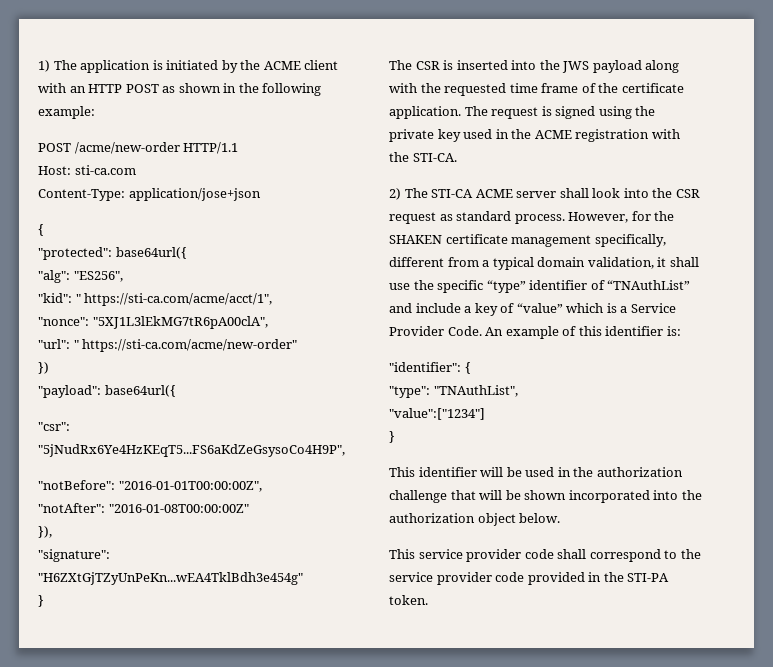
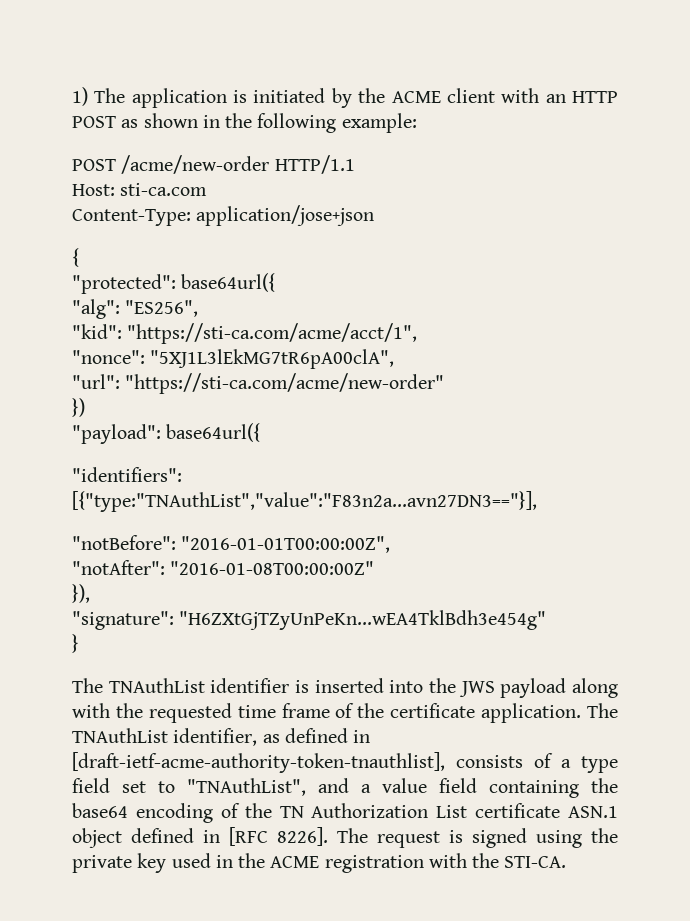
- "kid": " https://sti-ca.com/acme/acct/1",
+ "kid": "https://sti-ca.com/acme/acct/1",
- "url": " https://sti-ca.com/acme/new-order"
+ "url": "https://sti-ca.com/acme/new-order"
- "csr": "5jNudRx6Ye4HzKEqT5...FS6aKdZeGsysoCo4H9P",
+ "identifiers": [{"type:"TNAuthList","value":"F83n2a...avn27DN3=="}],
- The CSR is inserted into the JWS payload along with the requested time frame of the certificate application.
+ The TNAuthList identifier is inserted into the JWS payload along with the requested time frame of the certificate application.
- The request is signed using the private key used in the ACME registration with the STI-CA.
+ The TNAuthList identifier, as defined in [draft-ietf-acme-authority-token-tnauthlist], consists of a type field set to "TNAuthList", and a value field containing the base64 encoding of the TN Authorization List certificate ASN.1 object defined in [RFC 8226]. The request is signed using the private key used in the ACME registration with the STI-CA.
- 2) The STI-CA ACME server shall look into the CSR request as standard process. However, for the SHAKEN certificate management specifically, different from a typical domain validation, it shall use the specific “type” identifier of “TNAuthList” and include a key of “value” which is a Service Provider Code. An example of this identifier is:
- "identifier": {
- "type": "TNAuthList",
- "value":["1234"]
- }
- This identifier will be used in the authorization challenge that will be shown incorporated into the authorization object below.
- This service provider code shall correspond to the service provider code provided in the STI-PA token.

